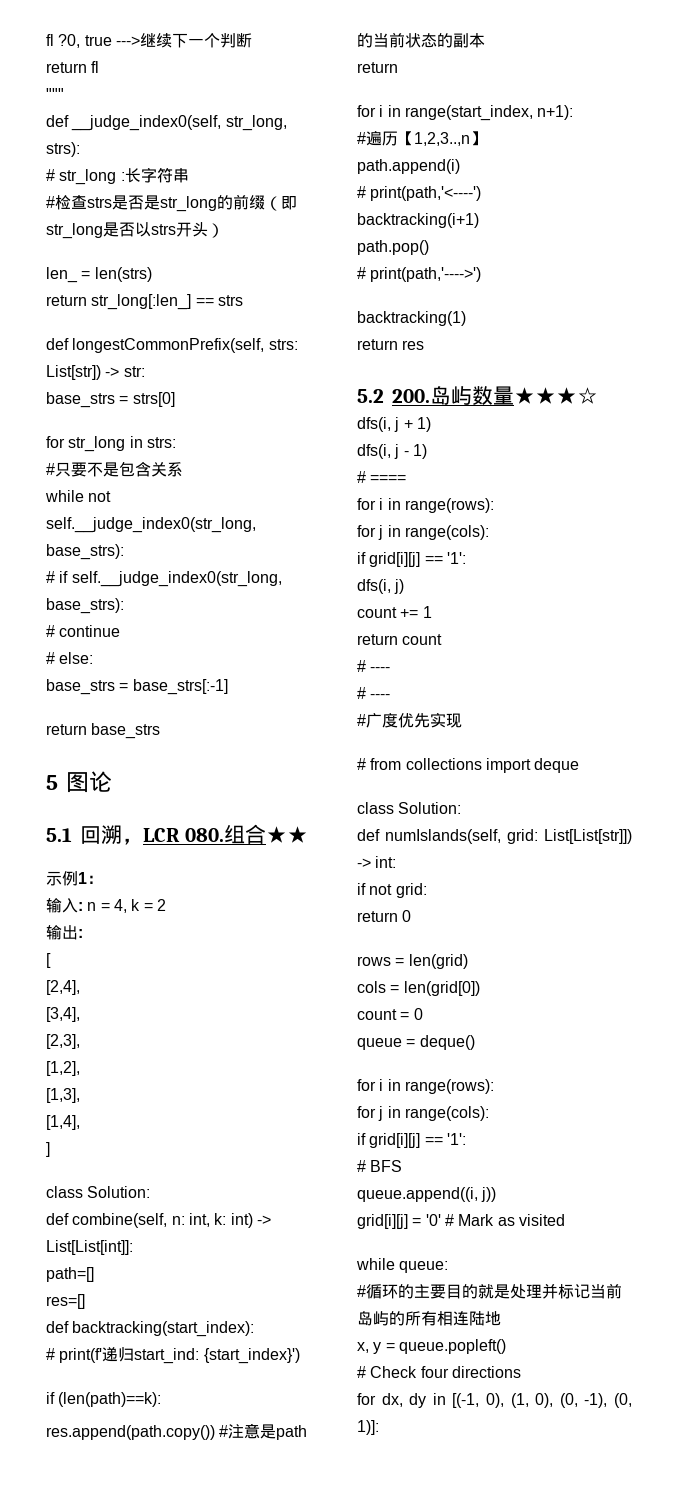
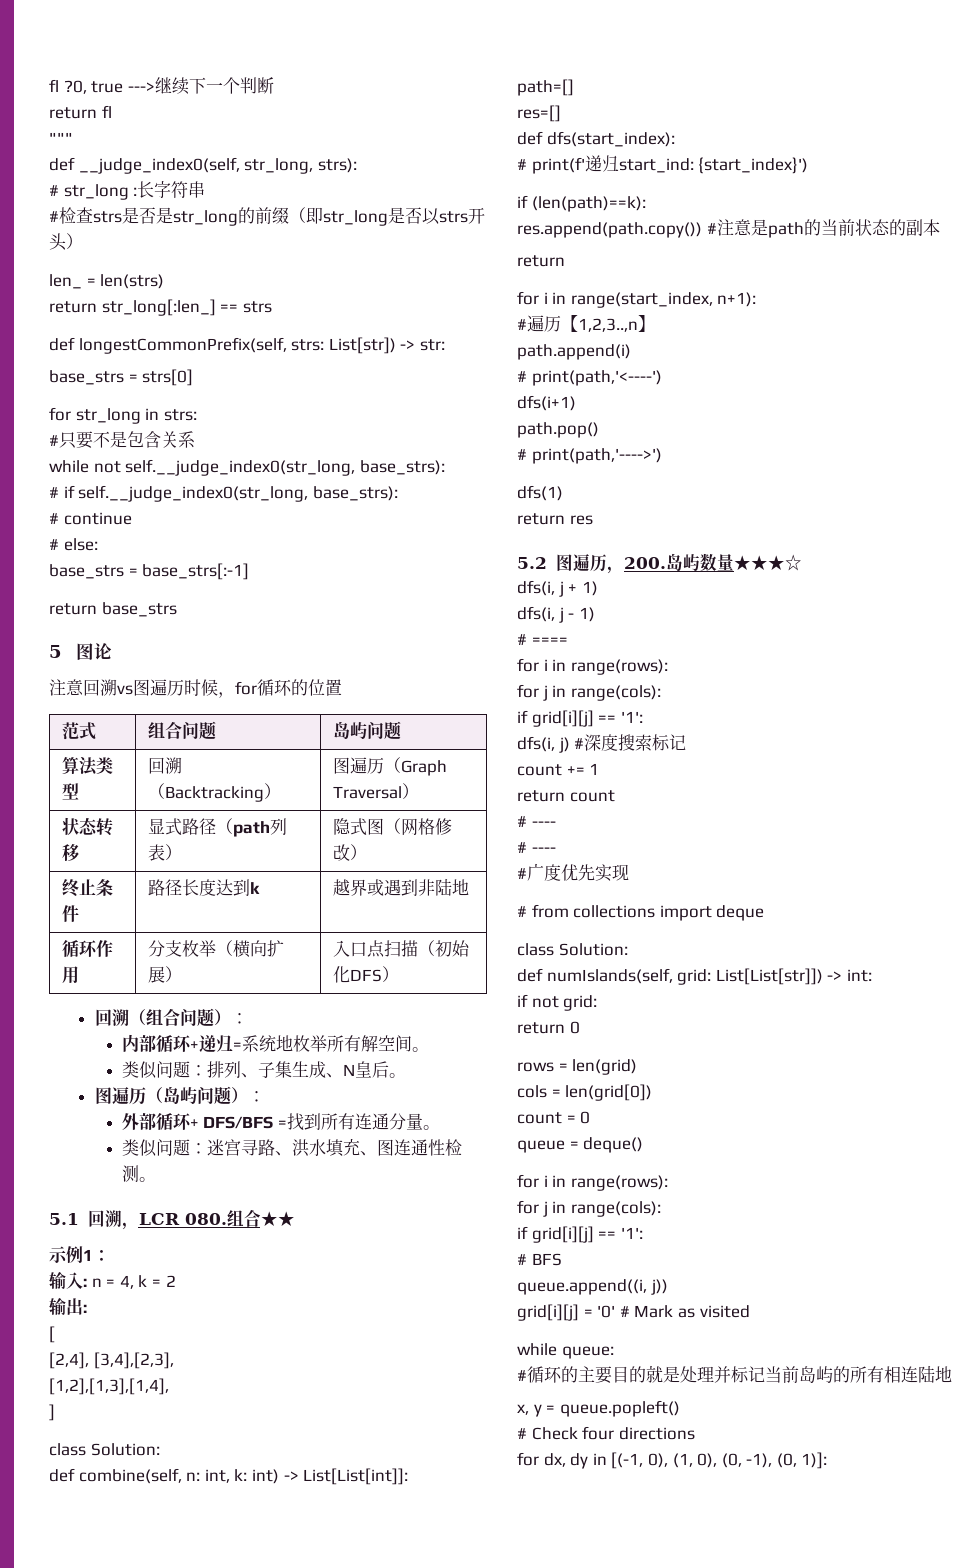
+ 注意回溯vs图遍历时候，for循环的位置
+ 范式 | 组合问题 | 岛屿问题
+ 算法类型 | 回溯（Backtracking） | 图遍历（Graph Traversal）
+ 状态转移 | 显式路径（path列表） | 隐式图（网格修改）
+ 终止条件 | 路径长度达到k | 越界或遇到非陆地
+ 循环作用 | 分支枚举（横向扩展） | 入口点扫描（初始化DFS）
+ 回溯（组合问题）：
+ 内部循环+递归=系统地枚举所有解空间。
+ 类似问题：排列、子集生成、N皇后。
+ 图遍历（岛屿问题）：
+ 外部循环+ DFS/BFS =找到所有连通分量。
+ 类似问题：迷宫寻路、洪水填充、图连通性检测。
- [2,4],
- [3,4],
- [2,3],
- [1,2],
- [1,3],
- [1,4],
+ [2,4], [3,4],[2,3],
+ [1,2],[1,3],[1,4],
- def backtracking(start_index):
+ def dfs(start_index):
- backtracking(i+1)
+ dfs(i+1)
- backtracking(1)
+ dfs(1)
- 5.2 200.岛屿数量★★★☆
+ 5.2图遍历，200.岛屿数量★★★☆
- dfs(i, j)
+ dfs(i, j) #深度搜索标记

